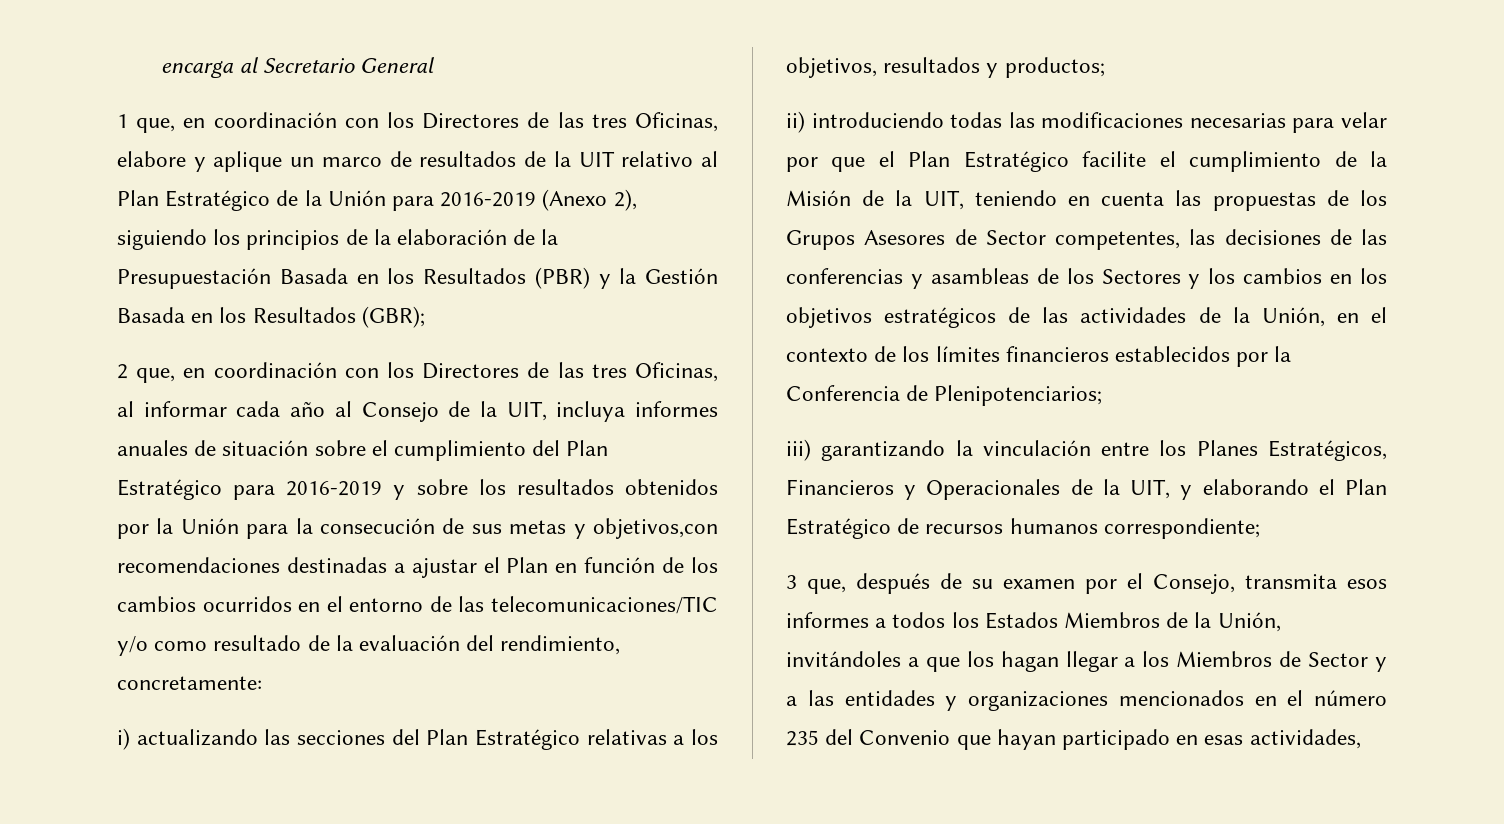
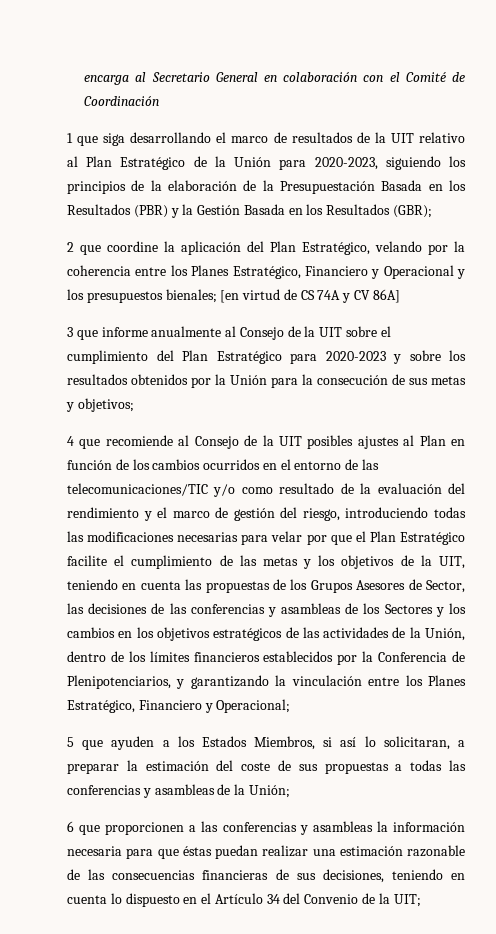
- encarga al Secretario General
- 1 que, en coordinación con los Directores de las tres Oficinas, elabore y aplique un marco de resultados de la UIT relativo al Plan Estratégico de la Unión para 2016-2019 (Anexo 2), siguiendo los principios de la elaboración de la Presupuestación Basada en los Resultados (PBR) y la Gestión Basada en los Resultados (GBR);
+ encarga al Secretario General en colaboración con el Comité de Coordinación
+ 1 que siga desarrollando el marco de resultados de la UIT relativo al Plan Estratégico de la Unión para 2020-2023, siguiendo los principios de la elaboración de la Presupuestación Basada en los Resultados (PBR) y la Gestión Basada en los Resultados (GBR);
- 2 que, en coordinación con los Directores de las tres Oficinas, al informar cada año al Consejo de la UIT, incluya informes anuales de situación sobre el cumplimiento del Plan Estratégico para 2016-2019 y sobre los resultados obtenidos por la Unión para la consecución de sus metas y objetivos,con recomendaciones destinadas a ajustar el Plan en función de los cambios ocurridos en el entorno de las telecomunicaciones/TIC y/o como resultado de la evaluación del rendimiento, concretamente:
- i) actualizando las secciones del Plan Estratégico relativas a los objetivos, resultados y productos;
- ii) introduciendo todas las modificaciones necesarias para velar por que el Plan Estratégico facilite el cumplimiento de la Misión de la UIT, teniendo en cuenta las propuestas de los Grupos Asesores de Sector competentes, las decisiones de las conferencias y asambleas de los Sectores y los cambios en los objetivos estratégicos de las actividades de la Unión, en el contexto de los límites financieros establecidos por la Conferencia de Plenipotenciarios;
- iii) garantizando la vinculación entre los Planes Estratégicos, Financieros y Operacionales de la UIT, y elaborando el Plan Estratégico de recursos humanos correspondiente;
- 3 que, después de su examen por el Consejo, transmita esos informes a todos los Estados Miembros de la Unión, invitándoles a que los hagan llegar a los Miembros de Sector y a las entidades y organizaciones mencionados en el número 235 del Convenio que hayan participado en esas actividades,
+ 2 que coordine la aplicación del Plan Estratégico, velando por la coherencia entre los Planes Estratégico, Financiero y Operacional y los presupuestos bienales; [en virtud de CS 74A y CV 86A]
+ 3 que informe anualmente al Consejo de la UIT sobre el cumplimiento del Plan Estratégico para 2020-2023 y sobre los resultados obtenidos por la Unión para la consecución de sus metas y objetivos;
+ 4 que recomiende al Consejo de la UIT posibles ajustes al Plan en función de los cambios ocurridos en el entorno de las telecomunicaciones/TIC y/o como resultado de la evaluación del rendimiento y el marco de gestión del riesgo, introduciendo todas las modificaciones necesarias para velar por que el Plan Estratégico facilite el cumplimiento de las metas y los objetivos de la UIT, teniendo en cuenta las propuestas de los Grupos Asesores de Sector, las decisiones de las conferencias y asambleas de los Sectores y los cambios en los objetivos estratégicos de las actividades de la Unión, dentro de los límites financieros establecidos por la Conferencia de Plenipotenciarios, y garantizando la vinculación entre los Planes Estratégico, Financiero y Operacional;
+ 5 que ayuden a los Estados Miembros, si así lo solicitaran, a preparar la estimación del coste de sus propuestas a todas las conferencias y asambleas de la Unión;
+ 6 que proporcionen a las conferencias y asambleas la información necesaria para que éstas puedan realizar una estimación razonable de las consecuencias financieras de sus decisiones, teniendo en cuenta lo dispuesto en el Artículo 34 del Convenio de la UIT;

